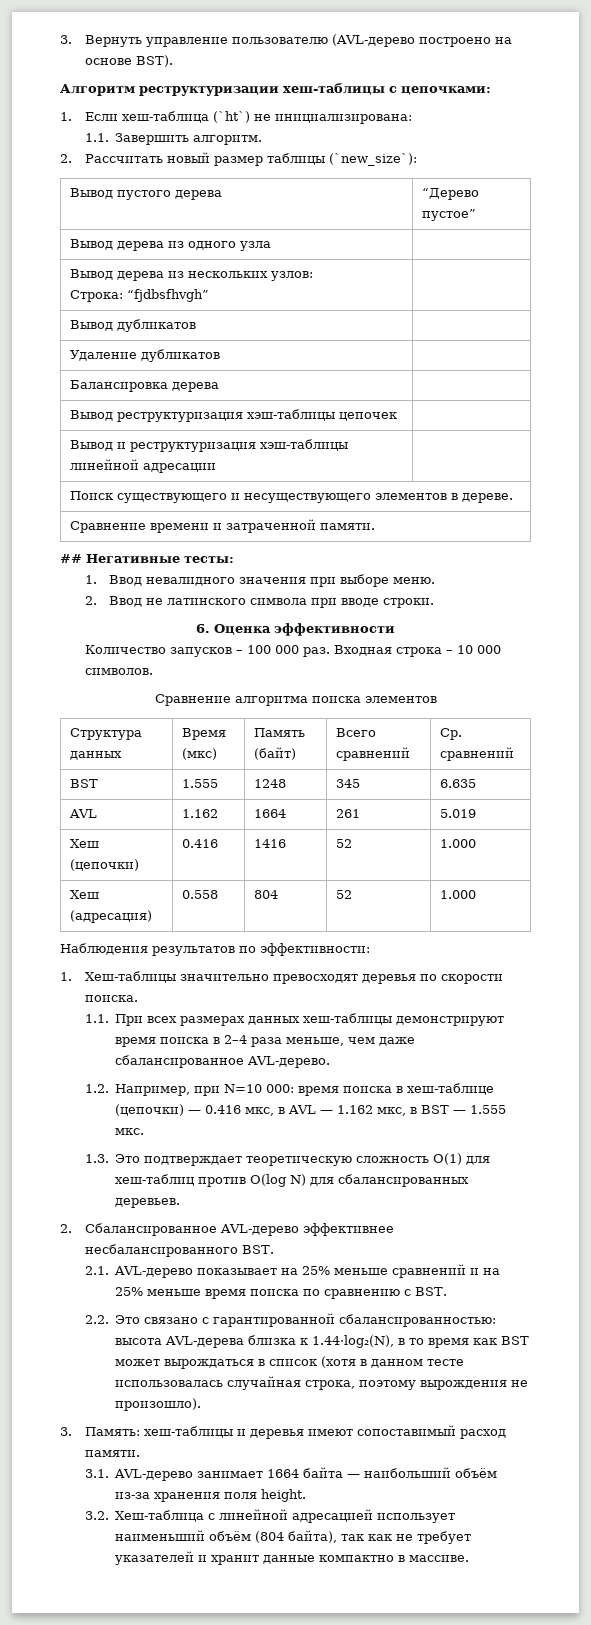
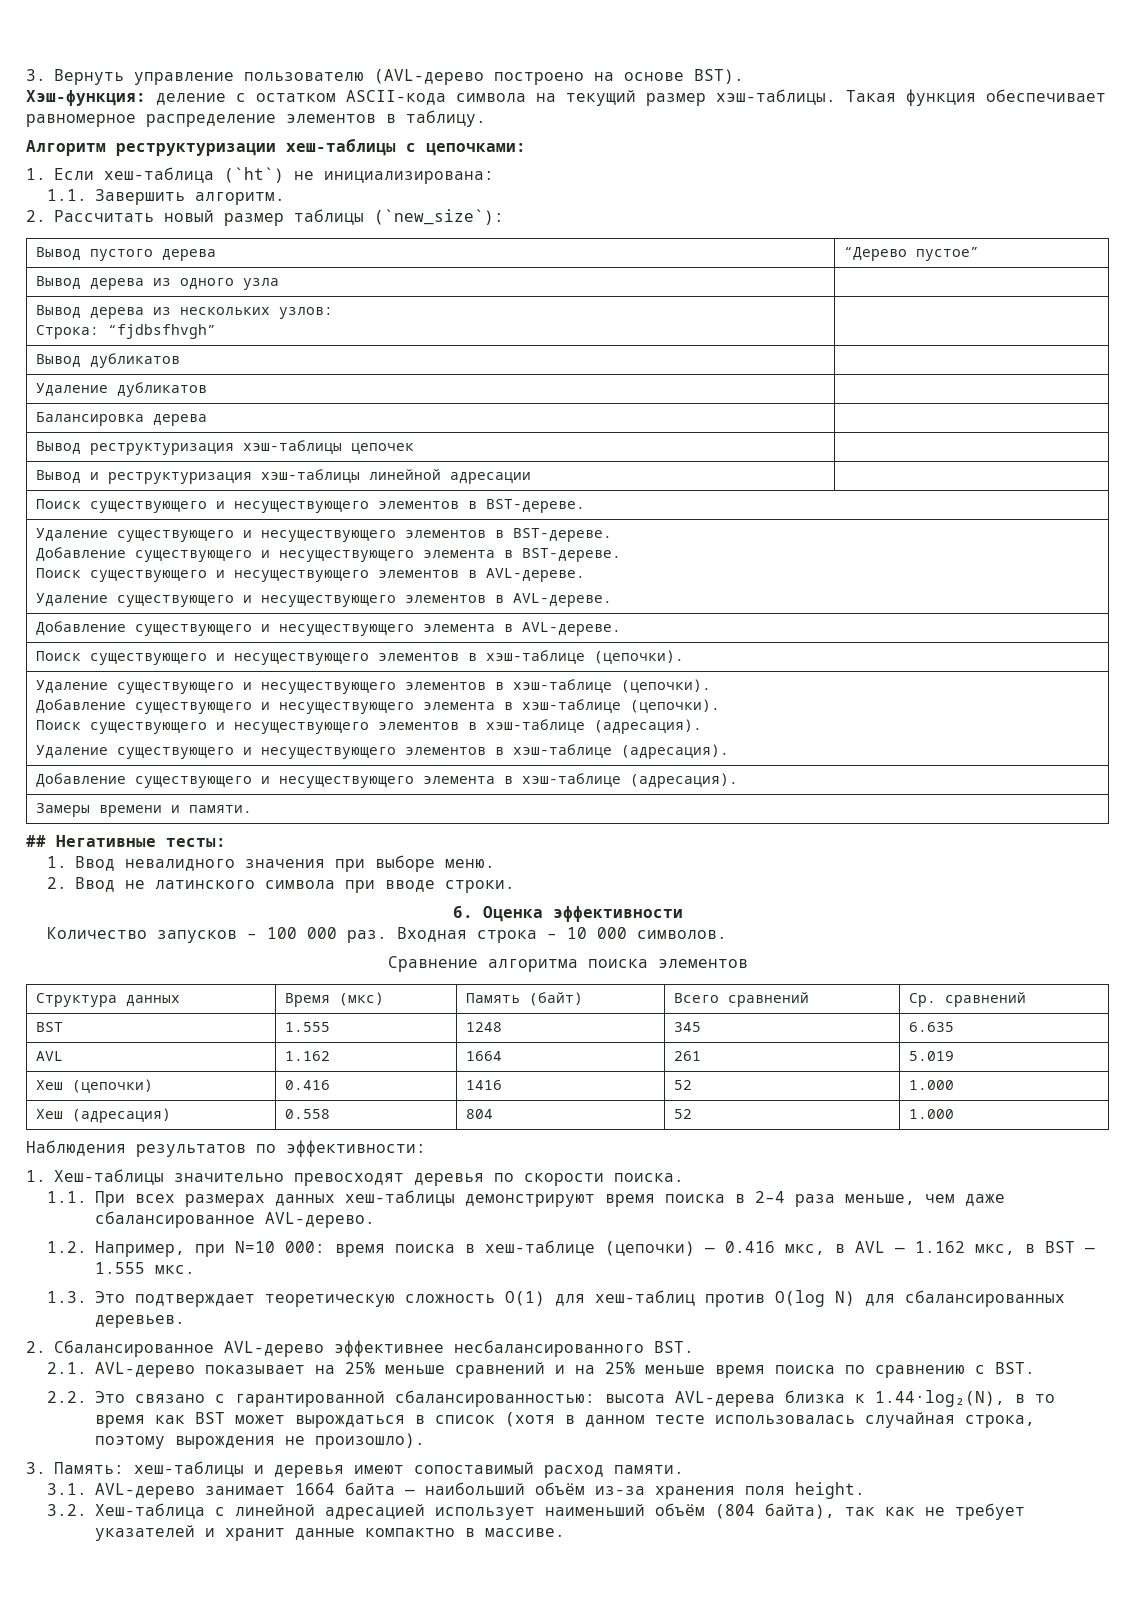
+ Хэш-функция: деление с остатком ASCII-кода символа на текущий размер хэш-таблицы. Такая функция обеспечивает равномерное распределение элементов в таблицу.
- Поиск существующего и несуществующего элементов в дереве.
- Сравнение времени и затраченной памяти.
+ Поиск существующего и несуществующего элементов в BST-дереве.
+ Удаление существующего и несуществующего элементов в BST-дереве.
+ Добавление существующего и несуществующего элемента в BST-дереве.
+ Поиск существующего и несуществующего элементов в AVL-дереве.
+ Удаление существующего и несуществующего элементов в AVL-дереве.
+ Добавление существующего и несуществующего элемента в AVL-дереве.
+ Поиск существующего и несуществующего элементов в хэш-таблице (цепочки).
+ Удаление существующего и несуществующего элементов в хэш-таблице (цепочки).
+ Добавление существующего и несуществующего элемента в хэш-таблице (цепочки).
+ Поиск существующего и несуществующего элементов в хэш-таблице (адресация).
+ Удаление существующего и несуществующего элементов в хэш-таблице (адресация).
+ Добавление существующего и несуществующего элемента в хэш-таблице (адресация).
+ Замеры времени и памяти.

